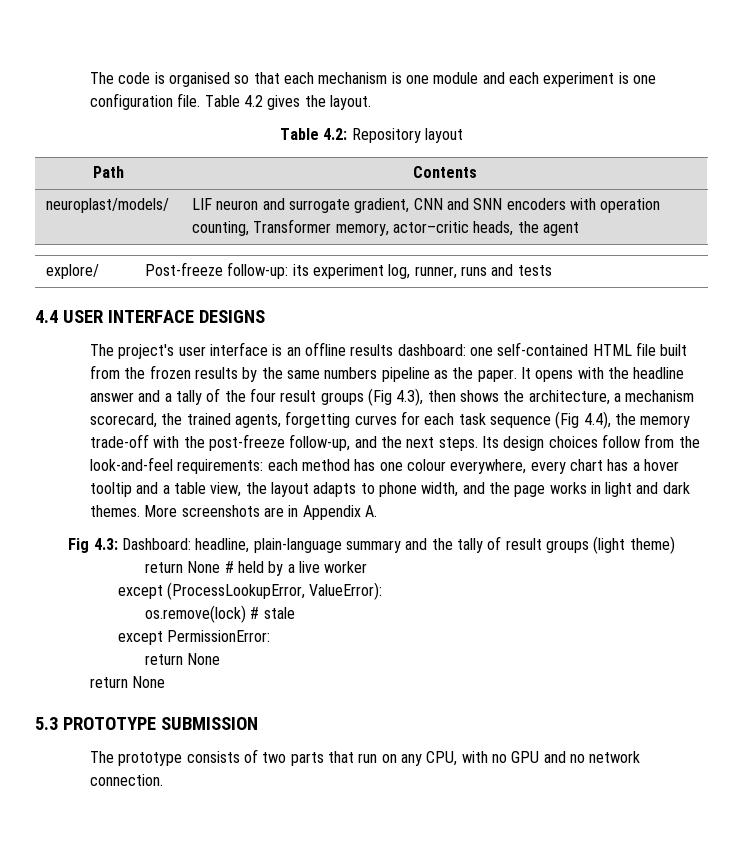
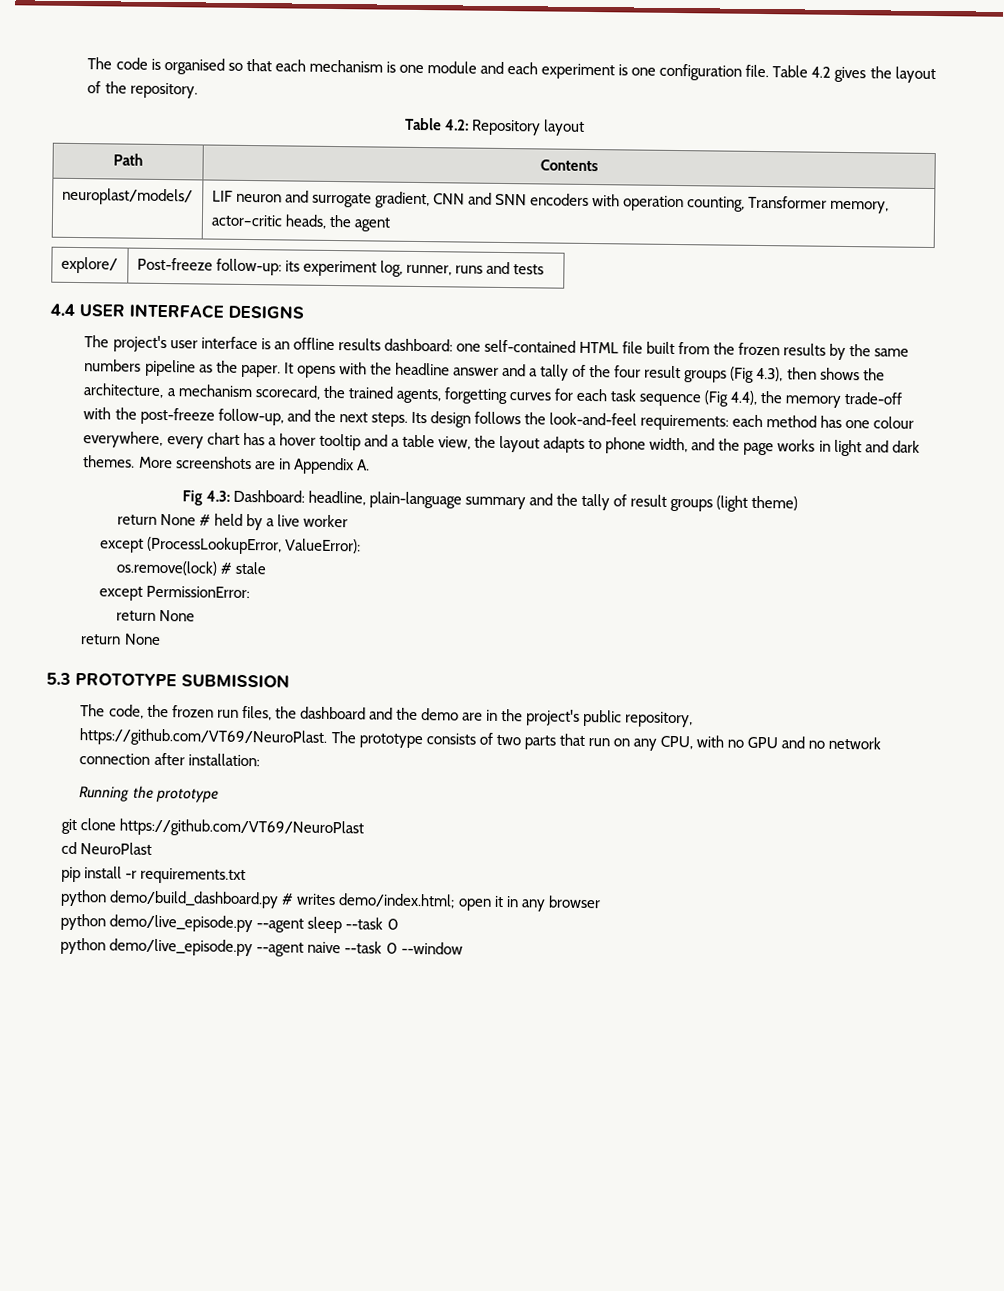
- Table 4.2 gives the layout.
+ Table 4.2 gives the layout of the repository.
- Its design choices follow from the look-and-feel requirements: each method has one colour everywhere, every chart has a hover tooltip and a table view, the layout adapts to phone width, and the page works in light and dark themes.
+ Its design follows the look-and-feel requirements: each method has one colour everywhere, every chart has a hover tooltip and a table view, the layout adapts to phone width, and the page works in light and dark themes.
- The prototype consists of two parts that run on any CPU, with no GPU and no network connection.
+ The code, the frozen run files, the dashboard and the demo are in the project's public repository, https://github.com/VT69/NeuroPlast. The prototype consists of two parts that run on any CPU, with no GPU and no network connection after installation:
+ Running the prototype
+ git clone https://github.com/VT69/NeuroPlast
+ cd NeuroPlast
+ pip install -r requirements.txt
+ python demo/build_dashboard.py # writes demo/index.html; open it in any browser
+ python demo/live_episode.py --agent sleep --task 0
+ python demo/live_episode.py --agent naive --task 0 --window

